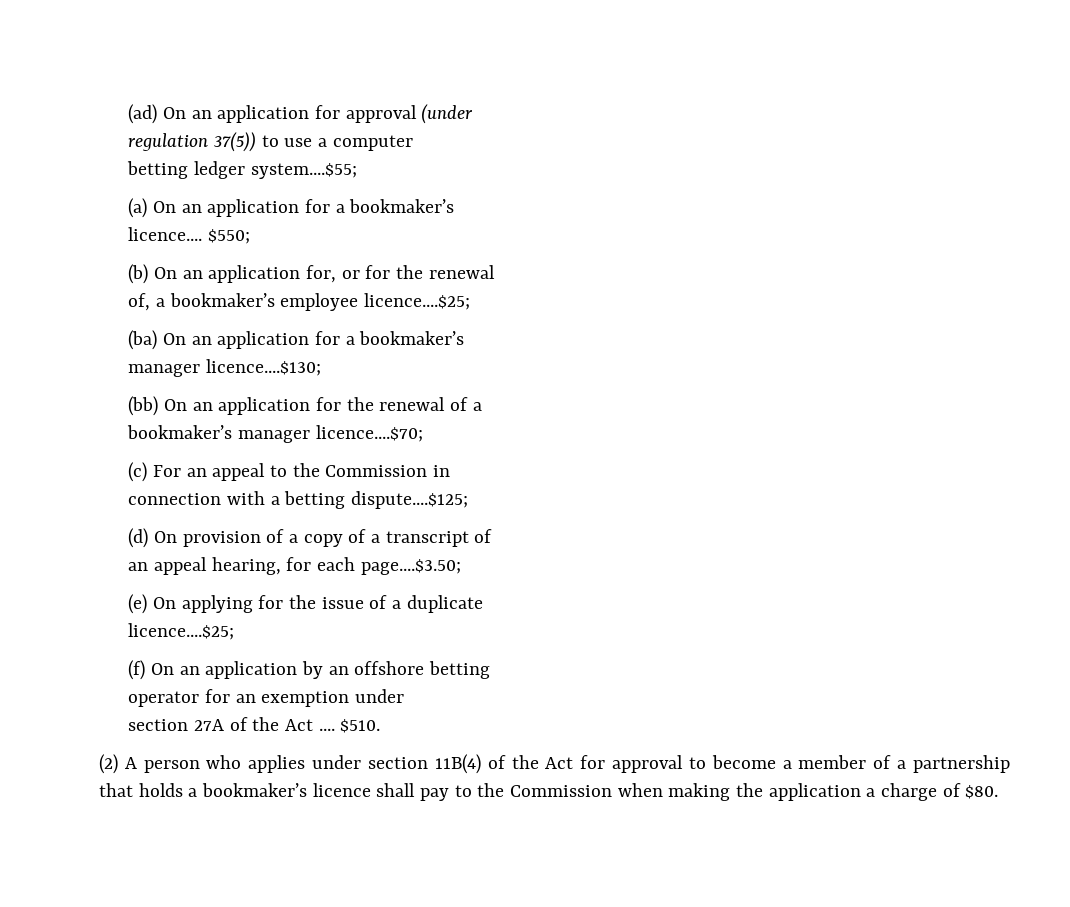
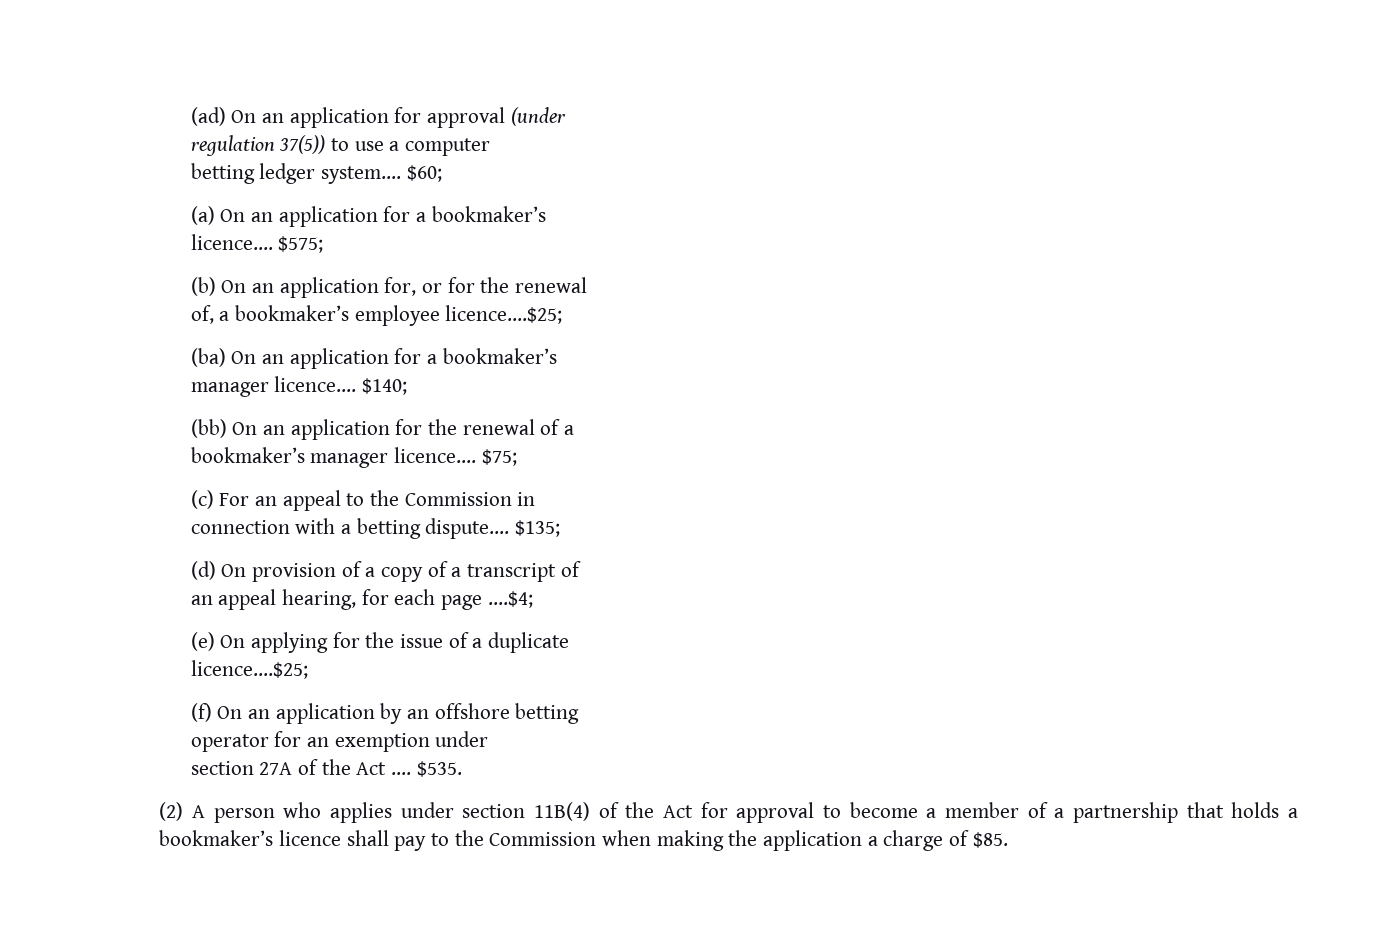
- betting ledger system....$55;
+ betting ledger system.... $60;
- $550;
+ $575;
- manager licence....$130;
+ manager licence.... $140;
- bookmaker’s manager licence....$70;
+ bookmaker’s manager licence.... $75;
- connection with a betting dispute....$125;
+ connection with a betting dispute.... $135;
- an appeal hearing, for each page....$3.50;
+ an appeal hearing, for each page ....$4;
- $510.
+ $535.
- (2) A person who applies under section 11B(4) of the Act for approval to become a member of a partnership that holds a bookmaker’s licence shall pay to the Commission when making the application a charge of $80.
+ (2) A person who applies under section 11B(4) of the Act for approval to become a member of a partnership that holds a bookmaker’s licence shall pay to the Commission when making the application a charge of $85.

